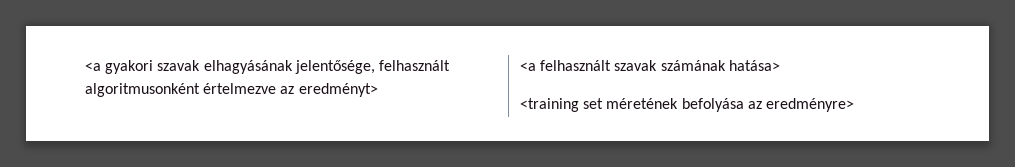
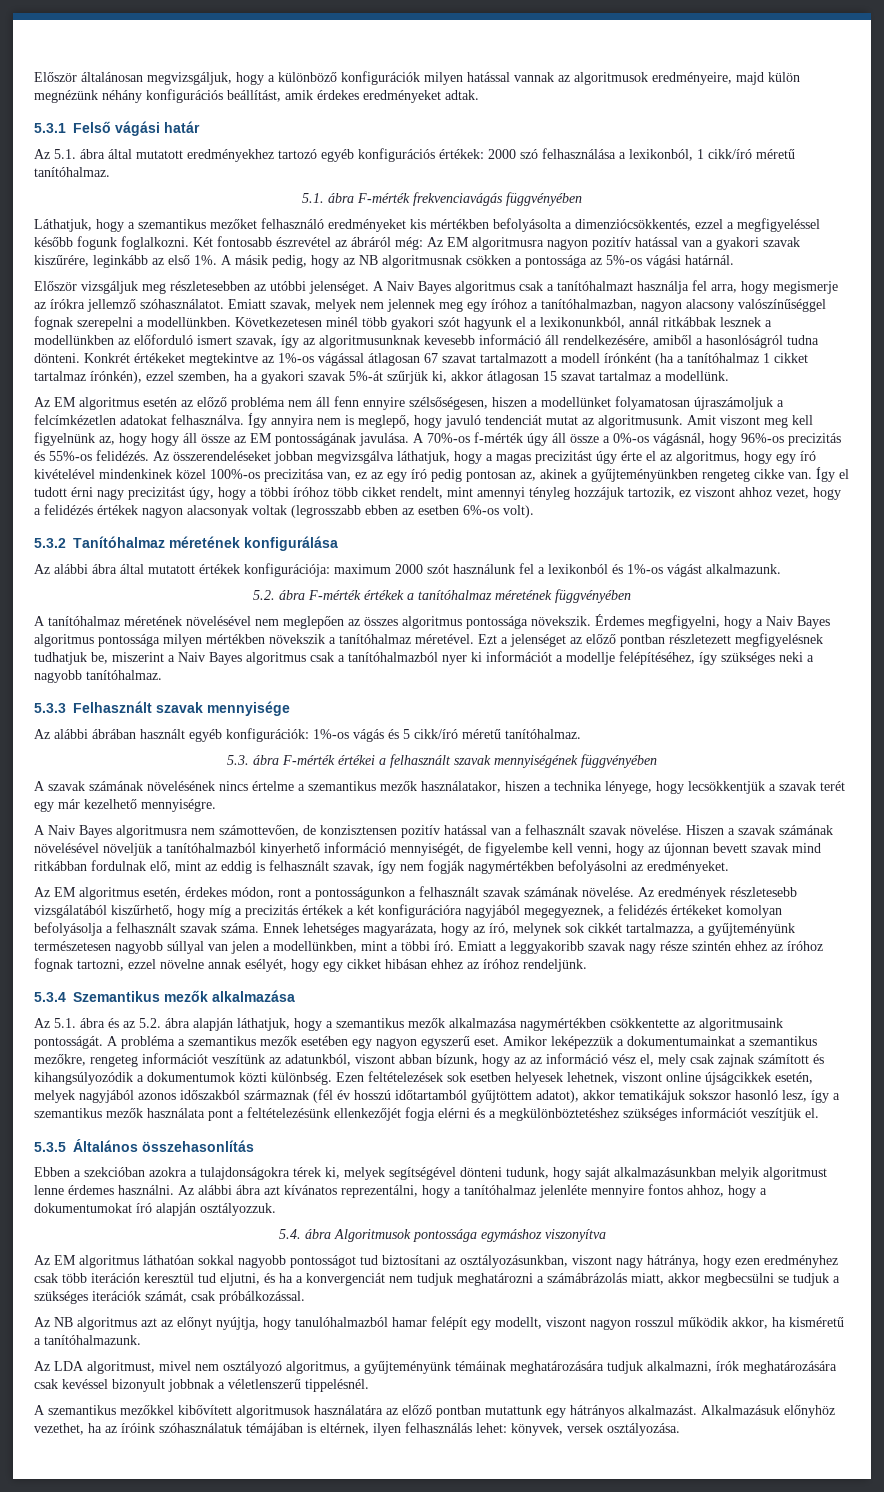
- <a gyakori szavak elhagyásának jelentősége, felhasznált algoritmusonként értelmezve az eredményt>
- <a felhasznált szavak számának hatása>
- <training set méretének befolyása az eredményre>
+ Először általánosan megvizsgáljuk, hogy a különböző konfigurációk milyen hatással vannak az algoritmusok eredményeire, majd külön megnézünk néhány konfigurációs beállítást, amik érdekes eredményeket adtak.
+ 5.3.1 Felső vágási határ
+ Az 5.1. ábra által mutatott eredményekhez tartozó egyéb konfigurációs értékek: 2000 szó felhasználása a lexikonból, 1 cikk/író méretű tanítóhalmaz.
+ 5.1. ábra F-mérték frekvenciavágás függvényében
+ Láthatjuk, hogy a szemantikus mezőket felhasználó eredményeket kis mértékben befolyásolta a dimenziócsökkentés, ezzel a megfigyeléssel később fogunk foglalkozni. Két fontosabb észrevétel az ábráról még: Az EM algoritmusra nagyon pozitív hatással van a gyakori szavak kiszűrére, leginkább az első 1%. A másik pedig, hogy az NB algoritmusnak csökken a pontossága az 5%-os vágási határnál.
+ Először vizsgáljuk meg részletesebben az utóbbi jelenséget. A Naiv Bayes algoritmus csak a tanítóhalmazt használja fel arra, hogy megismerje az írókra jellemző szóhasználatot. Emiatt szavak, melyek nem jelennek meg egy íróhoz a tanítóhalmazban, nagyon alacsony valószínűséggel fognak szerepelni a modellünkben. Következetesen minél több gyakori szót hagyunk el a lexikonunkból, annál ritkábbak lesznek a modellünkben az előforduló ismert szavak, így az algoritmusunknak kevesebb információ áll rendelkezésére, amiből a hasonlóságról tudna dönteni. Konkrét értékeket megtekintve az 1%-os vágással átlagosan 67 szavat tartalmazott a modell írónként (ha a tanítóhalmaz 1 cikket tartalmaz írónkén), ezzel szemben, ha a gyakori szavak 5%-át szűrjük ki, akkor átlagosan 15 szavat tartalmaz a modellünk.
+ Az EM algoritmus esetén az előző probléma nem áll fenn ennyire szélsőségesen, hiszen a modellünket folyamatosan újraszámoljuk a felcímkézetlen adatokat felhasználva. Így annyira nem is meglepő, hogy javuló tendenciát mutat az algoritmusunk. Amit viszont meg kell figyelnünk az, hogy hogy áll össze az EM pontosságának javulása. A 70%-os f-mérték úgy áll össze a 0%-os vágásnál, hogy 96%-os precizitás és 55%-os felidézés. Az összerendeléseket jobban megvizsgálva láthatjuk, hogy a magas precizitást úgy érte el az algoritmus, hogy egy író kivételével mindenkinek közel 100%-os precizitása van, ez az egy író pedig pontosan az, akinek a gyűjteményünkben rengeteg cikke van. Így el tudott érni nagy precizitást úgy, hogy a többi íróhoz több cikket rendelt, mint amennyi tényleg hozzájuk tartozik, ez viszont ahhoz vezet, hogy a felidézés értékek nagyon alacsonyak voltak (legrosszabb ebben az esetben 6%-os volt).
+ 5.3.2 Tanítóhalmaz méretének konfigurálása
+ Az alábbi ábra által mutatott értékek konfigurációja: maximum 2000 szót használunk fel a lexikonból és 1%-os vágást alkalmazunk.
+ 5.2. ábra F-mérték értékek a tanítóhalmaz méretének függvényében
+ A tanítóhalmaz méretének növelésével nem meglepően az összes algoritmus pontossága növekszik. Érdemes megfigyelni, hogy a Naiv Bayes algoritmus pontossága milyen mértékben növekszik a tanítóhalmaz méretével. Ezt a jelenséget az előző pontban részletezett megfigyelésnek tudhatjuk be, miszerint a Naiv Bayes algoritmus csak a tanítóhalmazból nyer ki információt a modellje felépítéséhez, így szükséges neki a nagyobb tanítóhalmaz.
+ 5.3.3 Felhasznált szavak mennyisége
+ Az alábbi ábrában használt egyéb konfigurációk: 1%-os vágás és 5 cikk/író méretű tanítóhalmaz.
+ 5.3. ábra F-mérték értékei a felhasznált szavak mennyiségének függvényében
+ A szavak számának növelésének nincs értelme a szemantikus mezők használatakor, hiszen a technika lényege, hogy lecsökkentjük a szavak terét egy már kezelhető mennyiségre.
+ A Naiv Bayes algoritmusra nem számottevően, de konzisztensen pozitív hatással van a felhasznált szavak növelése. Hiszen a szavak számának növelésével növeljük a tanítóhalmazból kinyerhető információ mennyiségét, de figyelembe kell venni, hogy az újonnan bevett szavak mind ritkábban fordulnak elő, mint az eddig is felhasznált szavak, így nem fogják nagymértékben befolyásolni az eredményeket.
+ Az EM algoritmus esetén, érdekes módon, ront a pontosságunkon a felhasznált szavak számának növelése. Az eredmények részletesebb vizsgálatából kiszűrhető, hogy míg a precizitás értékek a két konfigurációra nagyjából megegyeznek, a felidézés értékeket komolyan befolyásolja a felhasznált szavak száma. Ennek lehetséges magyarázata, hogy az író, melynek sok cikkét tartalmazza, a gyűjteményünk természetesen nagyobb súllyal van jelen a modellünkben, mint a többi író. Emiatt a leggyakoribb szavak nagy része szintén ehhez az íróhoz fognak tartozni, ezzel növelne annak esélyét, hogy egy cikket hibásan ehhez az íróhoz rendeljünk.
+ 5.3.4 Szemantikus mezők alkalmazása
+ Az 5.1. ábra és az 5.2. ábra alapján láthatjuk, hogy a szemantikus mezők alkalmazása nagymértékben csökkentette az algoritmusaink pontosságát. A probléma a szemantikus mezők esetében egy nagyon egyszerű eset. Amikor leképezzük a dokumentumainkat a szemantikus mezőkre, rengeteg információt veszítünk az adatunkból, viszont abban bízunk, hogy az az információ vész el, mely csak zajnak számított és kihangsúlyozódik a dokumentumok közti különbség. Ezen feltételezések sok esetben helyesek lehetnek, viszont online újságcikkek esetén, melyek nagyjából azonos időszakból származnak (fél év hosszú időtartamból gyűjtöttem adatot), akkor tematikájuk sokszor hasonló lesz, így a szemantikus mezők használata pont a feltételezésünk ellenkezőjét fogja elérni és a megkülönböztetéshez szükséges információt veszítjük el.
+ 5.3.5 Általános összehasonlítás
+ Ebben a szekcióban azokra a tulajdonságokra térek ki, melyek segítségével dönteni tudunk, hogy saját alkalmazásunkban melyik algoritmust lenne érdemes használni. Az alábbi ábra azt kívánatos reprezentálni, hogy a tanítóhalmaz jelenléte mennyire fontos ahhoz, hogy a dokumentumokat író alapján osztályozzuk.
+ 5.4. ábra Algoritmusok pontossága egymáshoz viszonyítva
+ Az EM algoritmus láthatóan sokkal nagyobb pontosságot tud biztosítani az osztályozásunkban, viszont nagy hátránya, hogy ezen eredményhez csak több iteráción keresztül tud eljutni, és ha a konvergenciát nem tudjuk meghatározni a számábrázolás miatt, akkor megbecsülni se tudjuk a szükséges iterációk számát, csak próbálkozással.
+ Az NB algoritmus azt az előnyt nyújtja, hogy tanulóhalmazból hamar felépít egy modellt, viszont nagyon rosszul működik akkor, ha kisméretű a tanítóhalmazunk.
+ Az LDA algoritmust, mivel nem osztályozó algoritmus, a gyűjteményünk témáinak meghatározására tudjuk alkalmazni, írók meghatározására csak kevéssel bizonyult jobbnak a véletlenszerű tippelésnél.
+ A szemantikus mezőkkel kibővített algoritmusok használatára az előző pontban mutattunk egy hátrányos alkalmazást. Alkalmazásuk előnyhöz vezethet, ha az íróink szóhasználatuk témájában is eltérnek, ilyen felhasználás lehet: könyvek, versek osztályozása.

